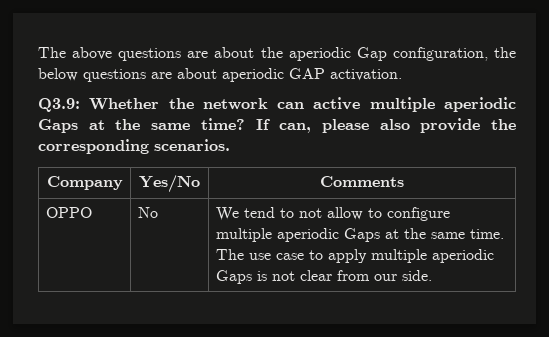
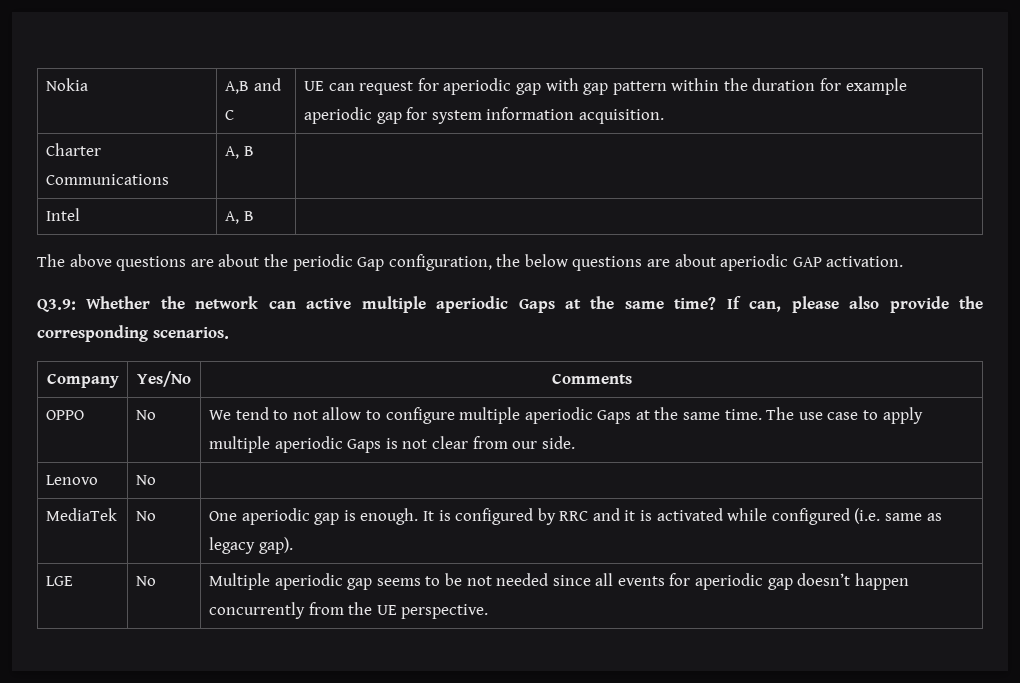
+ Nokia | A,B and C | UE can request for aperiodic gap with gap pattern within the duration for example aperiodic gap for system information acquisition.
+ Charter Communications | A, B |
+ Intel | A, B |
- The above questions are about the aperiodic Gap configuration, the below questions are about aperiodic GAP activation.
+ The above questions are about the periodic Gap configuration, the below questions are about aperiodic GAP activation.
+ Lenovo | No |
+ MediaTek | No | One aperiodic gap is enough. It is configured by RRC and it is activated while configured (i.e. same as legacy gap).
+ LGE | No | Multiple aperiodic gap seems to be not needed since all events for aperiodic gap doesn’t happen concurrently from the UE perspective.

